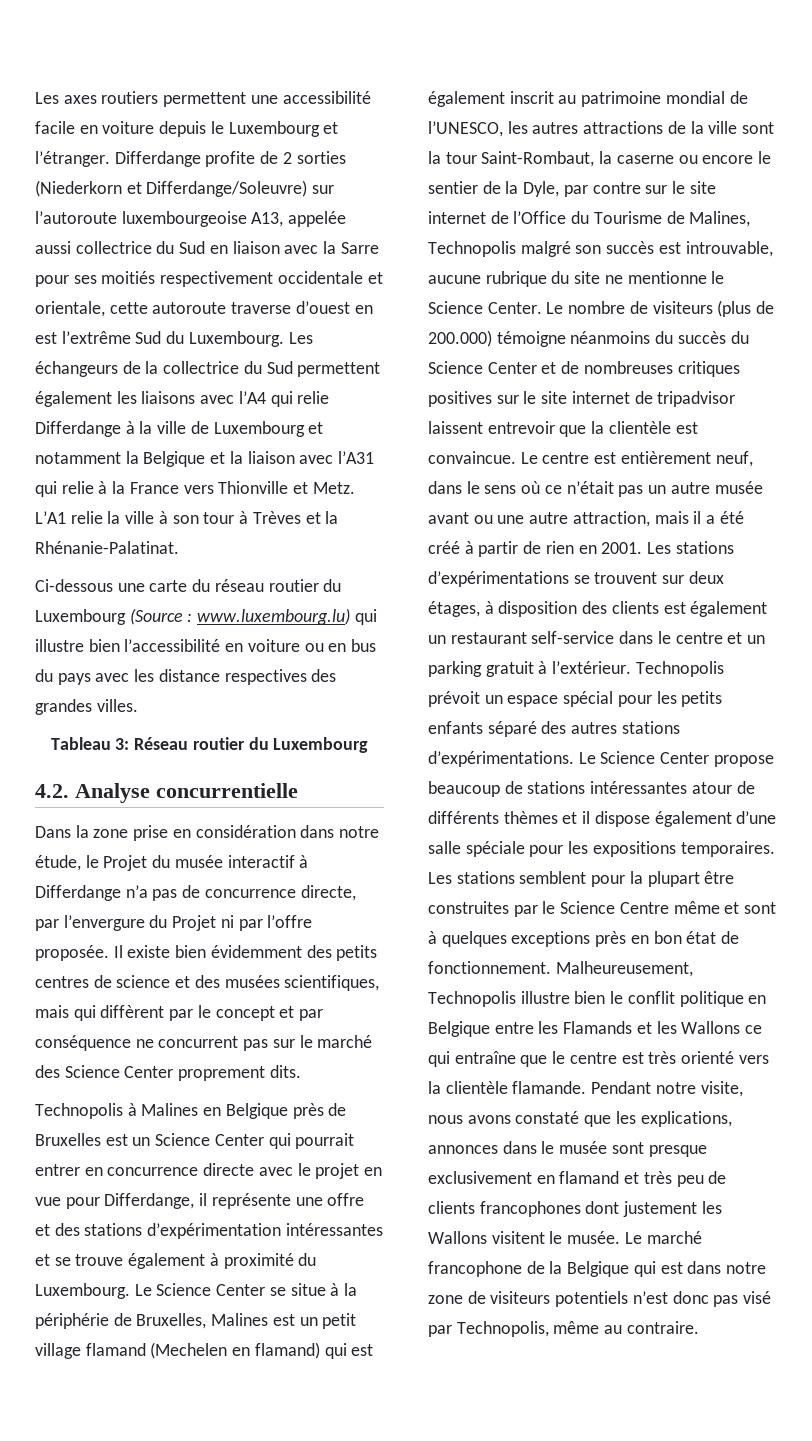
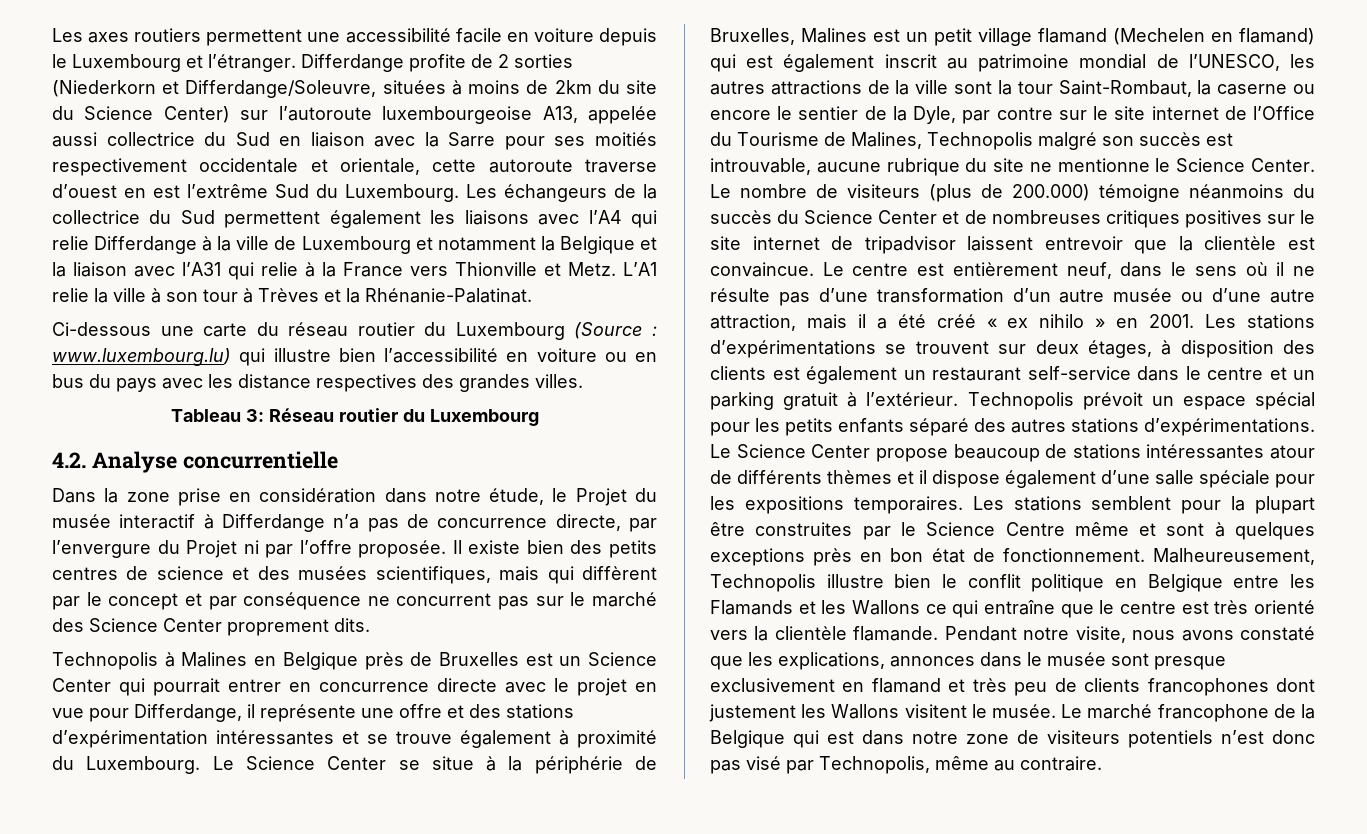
- Differdange profite de 2 sorties (Niederkorn et Differdange/Soleuvre) sur l’autoroute luxembourgeoise A13, appelée aussi collectrice du Sud en liaison avec la Sarre pour ses moitiés respectivement occidentale et orientale, cette autoroute traverse d’ouest en est l’extrême Sud du Luxembourg.
+ Differdange profite de 2 sorties (Niederkorn et Differdange/Soleuvre, situées à moins de 2km du site du Science Center) sur l’autoroute luxembourgeoise A13, appelée aussi collectrice du Sud en liaison avec la Sarre pour ses moitiés respectivement occidentale et orientale, cette autoroute traverse d’ouest en est l’extrême Sud du Luxembourg.
- Il existe bien évidemment des petits centres de science et des musées scientifiques, mais qui diffèrent par le concept et par conséquence ne concurrent pas sur le marché des Science Center proprement dits.
+ Il existe bien des petits centres de science et des musées scientifiques, mais qui diffèrent par le concept et par conséquence ne concurrent pas sur le marché des Science Center proprement dits.
- Le centre est entièrement neuf, dans le sens où ce n’était pas un autre musée avant ou une autre attraction, mais il a été créé à partir de rien en 2001.
+ Le centre est entièrement neuf, dans le sens où il ne résulte pas d’une transformation d’un autre musée ou d’une autre attraction, mais il a été créé « ex nihilo » en 2001.

